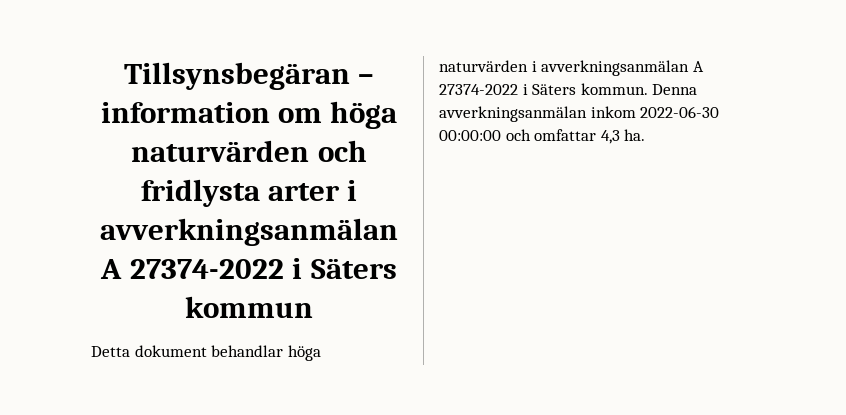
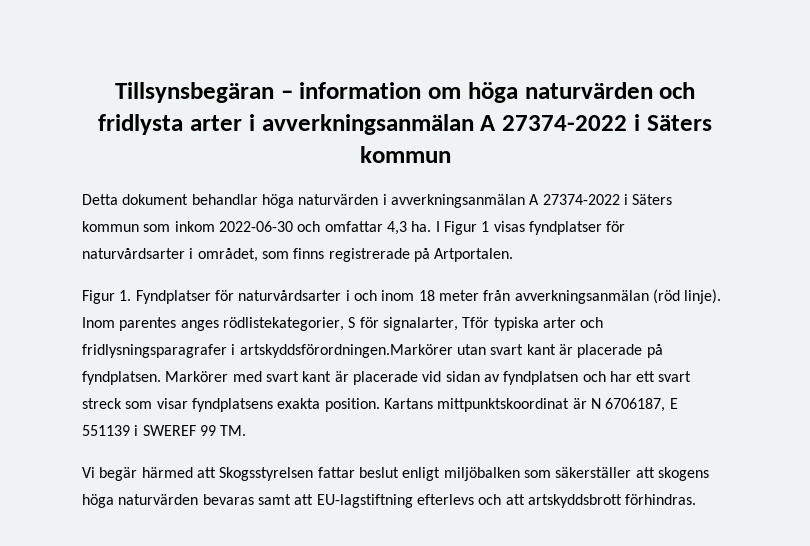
- Detta dokument behandlar höga naturvärden i avverkningsanmälan A 27374-2022 i Säters kommun. Denna avverkningsanmälan inkom 2022-06-30 00:00:00 och omfattar 4,3 ha.
+ Detta dokument behandlar höga naturvärden i avverkningsanmälan A 27374-2022 i Säters kommun som inkom 2022-06-30 och omfattar 4,3 ha.
+ I Figur 1 visas fyndplatser för naturvårdsarter i området, som finns registrerade på Artportalen.
+ Figur 1. Fyndplatser för naturvårdsarter i och inom 18 meter från avverkningsanmälan (röd linje). Inom parentes anges rödlistekategorier, S för signalarter, Tför typiska arter och fridlysningsparagrafer i artskyddsförordningen.Markörer utan svart kant är placerade på fyndplatsen. Markörer med svart kant är placerade vid sidan av fyndplatsen och har ett svart streck som visar fyndplatsens exakta position. Kartans mittpunktskoordinat är N 6706187, E 551139 i SWEREF 99 TM.
+ Vi begär härmed att Skogsstyrelsen fattar beslut enligt miljöbalken som säkerställer att skogens höga naturvärden bevaras samt att EU-lagstiftning efterlevs och att artskyddsbrott förhindras.

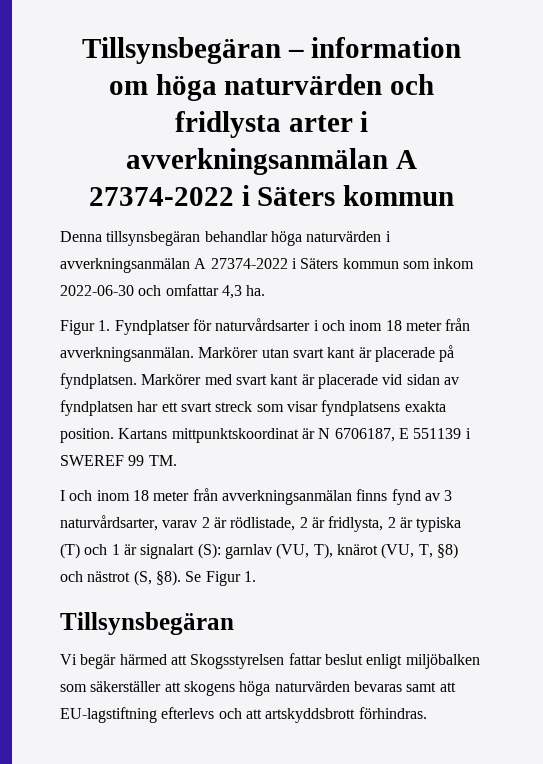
- Detta dokument behandlar höga naturvärden i avverkningsanmälan A 27374-2022 i Säters kommun som inkom 2022-06-30 och omfattar 4,3 ha. I Figur 1 visas fyndplatser för naturvårdsarter i området, som finns registrerade på Artportalen.
+ Denna tillsynsbegäran behandlar höga naturvärden i avverkningsanmälan A 27374-2022 i Säters kommun som inkom 2022-06-30 och omfattar 4,3 ha.
- Figur 1. Fyndplatser för naturvårdsarter i och inom 18 meter från avverkningsanmälan (röd linje). Inom parentes anges rödlistekategorier, S för signalarter, Tför typiska arter och fridlysningsparagrafer i artskyddsförordningen.Markörer utan svart kant är placerade på fyndplatsen.
+ Figur 1. Fyndplatser för naturvårdsarter i och inom 18 meter från avverkningsanmälan. Markörer utan svart kant är placerade på fyndplatsen.
- Markörer med svart kant är placerade vid sidan av fyndplatsen och har ett svart streck som visar fyndplatsens exakta position.
+ Markörer med svart kant är placerade vid sidan av fyndplatsen har ett svart streck som visar fyndplatsens exakta position.
+ I och inom 18 meter från avverkningsanmälan finns fynd av 3 naturvårdsarter, varav 2 är rödlistade, 2 är fridlysta, 2 är typiska (T) och 1 är signalart (S): garnlav (VU, T), knärot (VU, T, §8) och nästrot (S, §8). Se Figur 1.
+ Tillsynsbegäran

